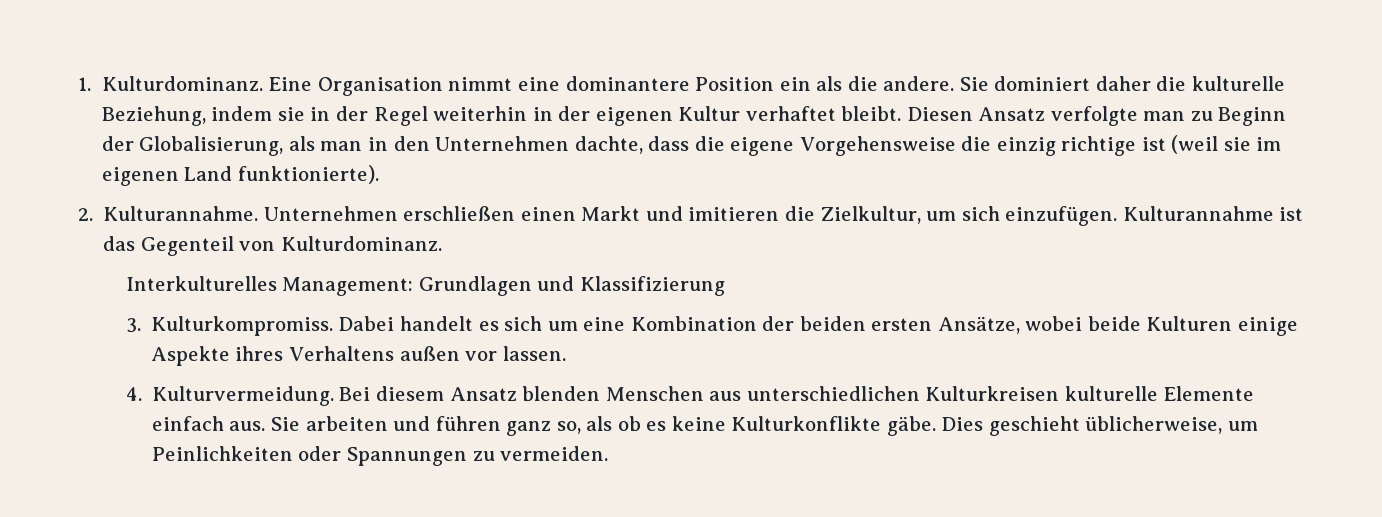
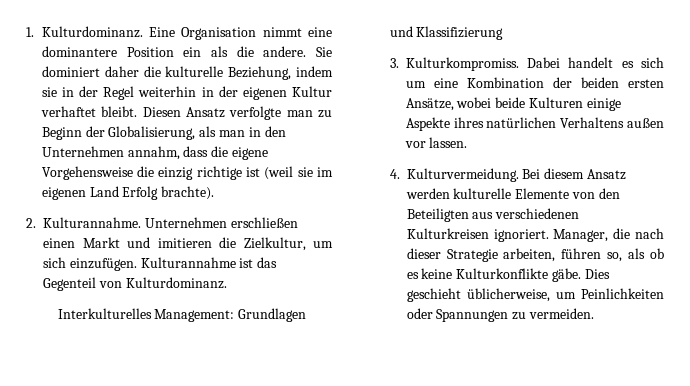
- Diesen Ansatz verfolgte man zu Beginn der Globalisierung, als man in den Unternehmen dachte, dass die eigene Vorgehensweise die einzig richtige ist (weil sie im eigenen Land funktionierte).
+ Diesen Ansatz verfolgte man zu Beginn der Globalisierung, als man in den Unternehmen annahm, dass die eigene Vorgehensweise die einzig richtige ist (weil sie im eigenen Land Erfolg brachte).
- Dabei handelt es sich um eine Kombination der beiden ersten Ansätze, wobei beide Kulturen einige Aspekte ihres Verhaltens außen vor lassen.
+ Dabei handelt es sich um eine Kombination der beiden ersten Ansätze, wobei beide Kulturen einige Aspekte ihres natürlichen Verhaltens außen vor lassen.
- Bei diesem Ansatz blenden Menschen aus unterschiedlichen Kulturkreisen kulturelle Elemente einfach aus. Sie arbeiten und führen ganz so, als ob es keine Kulturkonflikte gäbe.
+ Bei diesem Ansatz werden kulturelle Elemente von den Beteiligten aus verschiedenen Kulturkreisen ignoriert. Manager, die nach dieser Strategie arbeiten, führen so, als ob es keine Kulturkonflikte gäbe.

